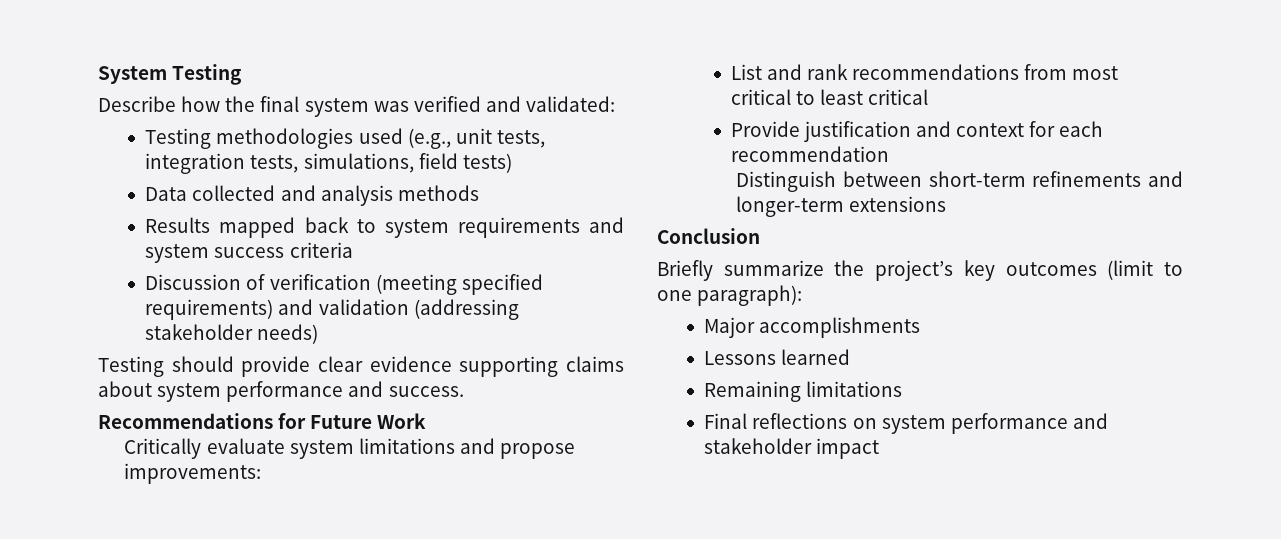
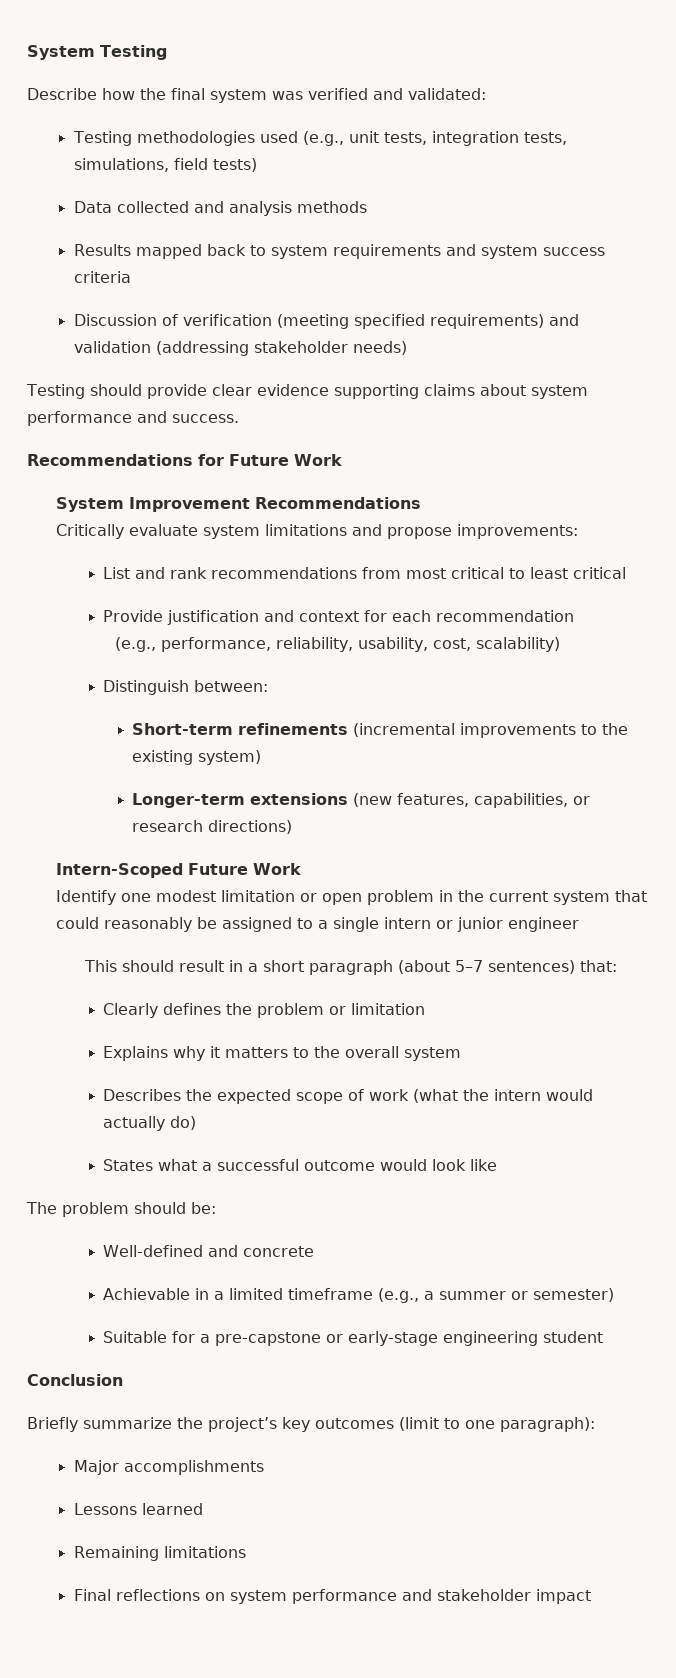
+ System Improvement Recommendations
- Distinguish between short-term refinements and longer-term extensions
+ (e.g., performance, reliability, usability, cost, scalability)
+ Distinguish between:
+ Short-term refinements (incremental improvements to the existing system)
+ Longer-term extensions (new features, capabilities, or research directions)
+ Intern-Scoped Future Work
+ Identify one modest limitation or open problem in the current system that could reasonably be assigned to a single intern or junior engineer
+ This should result in a short paragraph (about 5–7 sentences) that:
+ Clearly defines the problem or limitation
+ Explains why it matters to the overall system
+ Describes the expected scope of work (what the intern would actually do)
+ States what a successful outcome would look like
+ The problem should be:
+ Well-defined and concrete
+ Achievable in a limited timeframe (e.g., a summer or semester)
+ Suitable for a pre-capstone or early-stage engineering student

